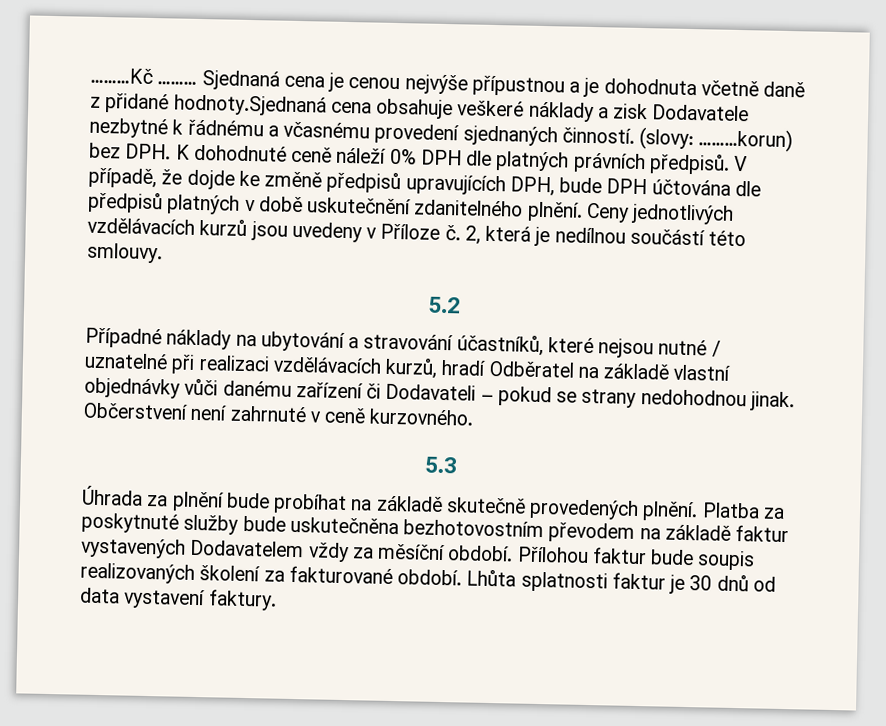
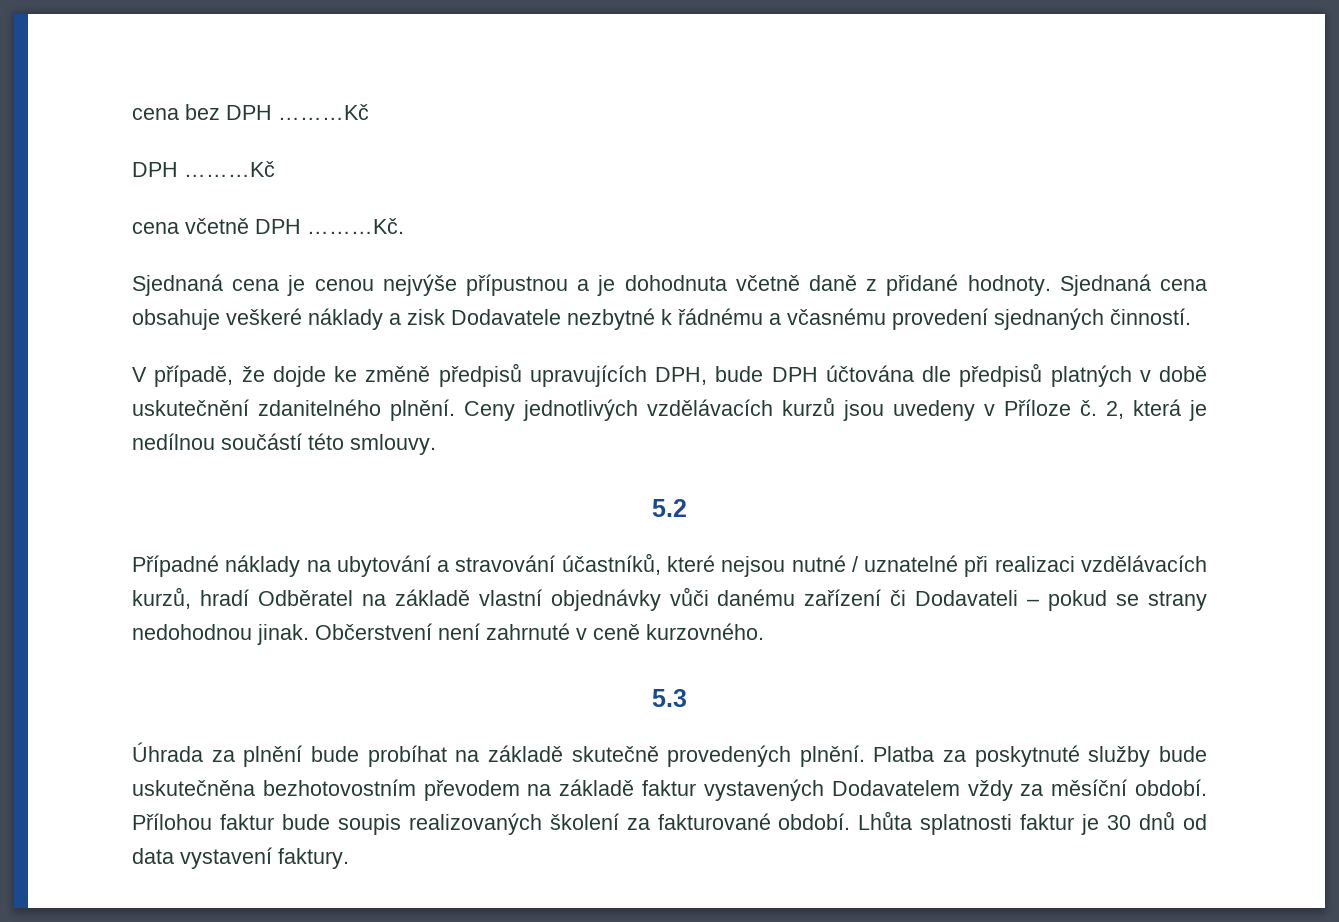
- ………Kč ……… Sjednaná cena je cenou nejvýše přípustnou a je dohodnuta včetně daně z přidané hodnoty.Sjednaná cena obsahuje veškeré náklady a zisk Dodavatele nezbytné k řádnému a včasnému provedení sjednaných činností. (slovy: ………korun) bez DPH. K dohodnuté ceně náleží 0% DPH dle platných právních předpisů. V případě, že dojde ke změně předpisů upravujících DPH, bude DPH účtována dle předpisů platných v době uskutečnění zdanitelného plnění.
+ cena bez DPH ………Kč
+ DPH ………Kč
+ cena včetně DPH ………Kč.
+ Sjednaná cena je cenou nejvýše přípustnou a je dohodnuta včetně daně z přidané hodnoty. Sjednaná cena obsahuje veškeré náklady a zisk Dodavatele nezbytné k řádnému a včasnému provedení sjednaných činností.
+ V případě, že dojde ke změně předpisů upravujících DPH, bude DPH účtována dle předpisů platných v době uskutečnění zdanitelného plnění.

